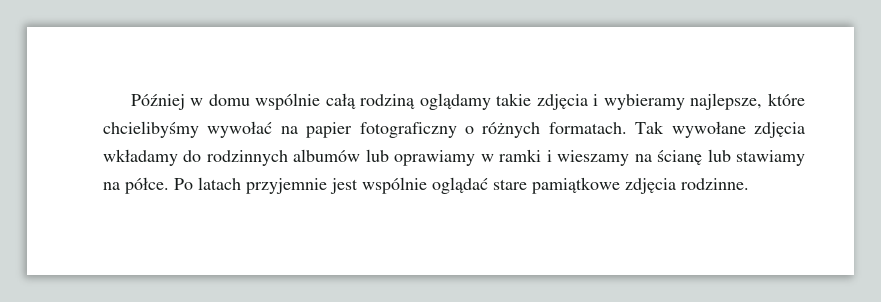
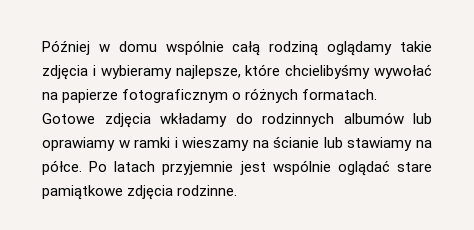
- Później w domu wspólnie całą rodziną oglądamy takie zdjęcia i wybieramy najlepsze, które chcielibyśmy wywołać na papier fotograficzny o różnych formatach.
+ Później w domu wspólnie całą rodziną oglądamy takie zdjęcia i wybieramy najlepsze, które chcielibyśmy wywołać na papierze fotograficznym o różnych formatach.
- Tak wywołane zdjęcia wkładamy do rodzinnych albumów lub oprawiamy w ramki i wieszamy na ścianę lub stawiamy na półce.
+ Gotowe zdjęcia wkładamy do rodzinnych albumów lub oprawiamy w ramki i wieszamy na ścianie lub stawiamy na półce.

